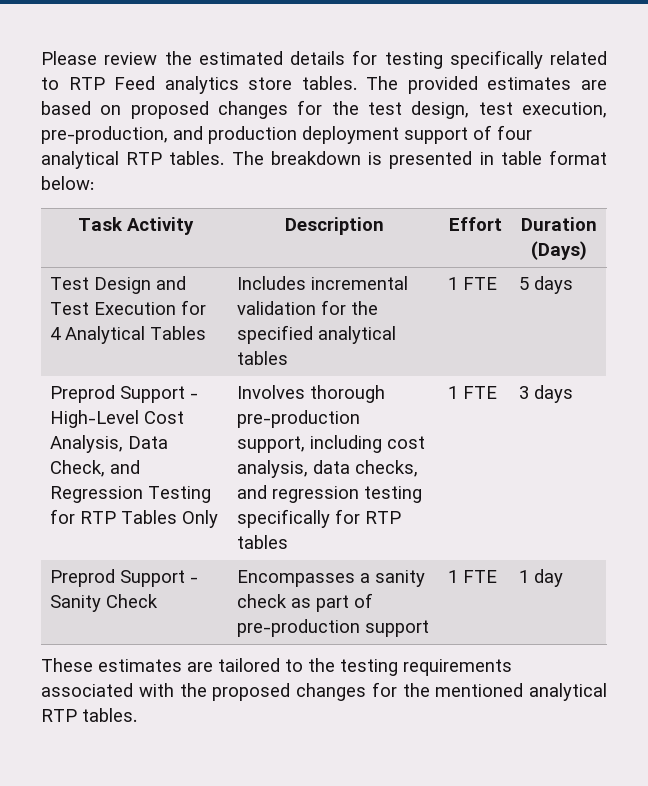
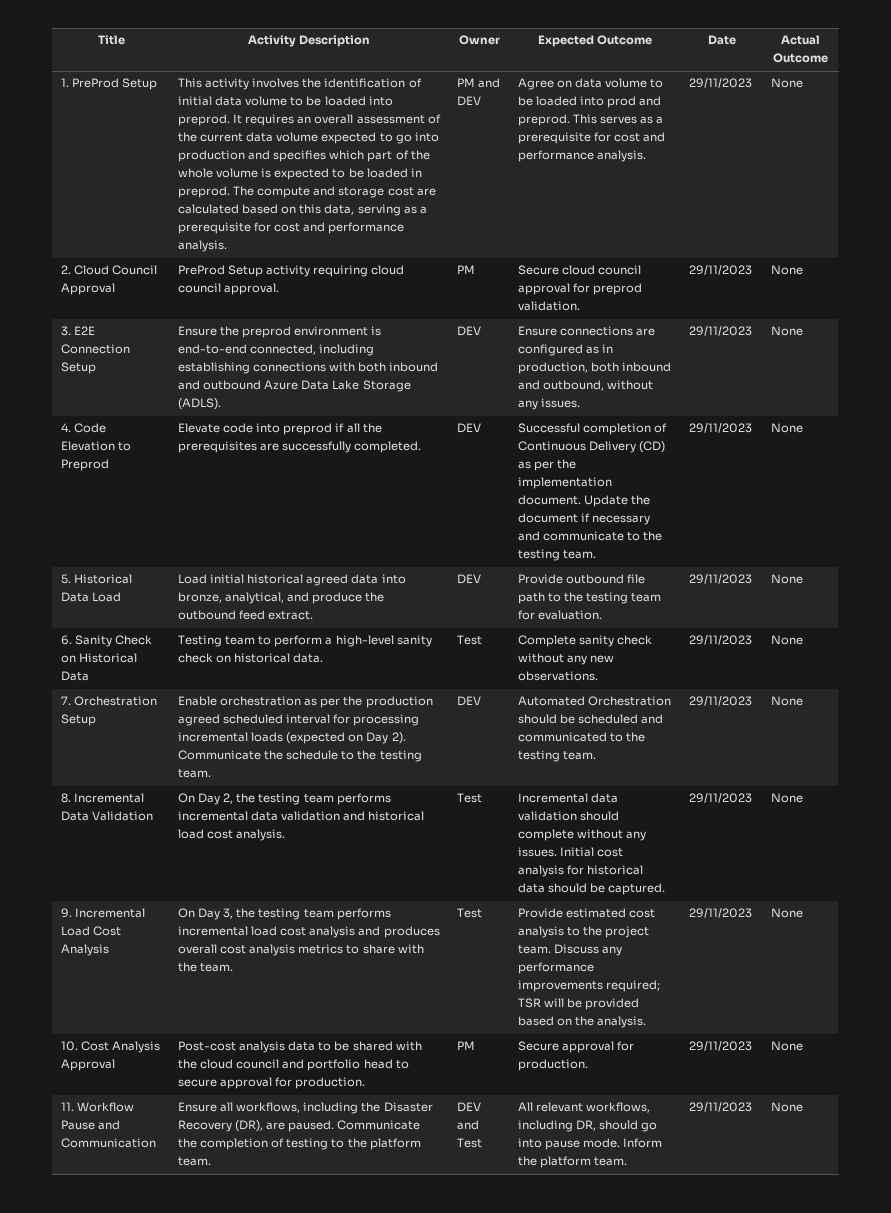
- Please review the estimated details for testing specifically related to RTP Feed analytics store tables. The provided estimates are based on proposed changes for the test design, test execution, pre-production, and production deployment support of four analytical RTP tables. The breakdown is presented in table format below:
- Task Activity | Description | Effort | Duration (Days)
- Test Design and Test Execution for 4 Analytical Tables | Includes incremental validation for the specified analytical tables | 1 FTE | 5 days
- Preprod Support - High-Level Cost Analysis, Data Check, and Regression Testing for RTP Tables Only | Involves thorough pre-production support, including cost analysis, data checks, and regression testing specifically for RTP tables | 1 FTE | 3 days
- Preprod Support - Sanity Check | Encompasses a sanity check as part of pre-production support | 1 FTE | 1 day
- These estimates are tailored to the testing requirements associated with the proposed changes for the mentioned analytical RTP tables.
+ Title | Activity Description | Owner | Expected Outcome | Date | Actual Outcome
+ 1. PreProd Setup | This activity involves the identification of initial data volume to be loaded into preprod. It requires an overall assessment of the current data volume expected to go into production and specifies which part of the whole volume is expected to be loaded in preprod. The compute and storage cost are calculated based on this data, serving as a prerequisite for cost and performance analysis. | PM and DEV | Agree on data volume to be loaded into prod and preprod. This serves as a prerequisite for cost and performance analysis. | 29/11/2023 | None
+ 2. Cloud Council Approval | PreProd Setup activity requiring cloud council approval. | PM | Secure cloud council approval for preprod validation. | 29/11/2023 | None
+ 3. E2E Connection Setup | Ensure the preprod environment is end-to-end connected, including establishing connections with both inbound and outbound Azure Data Lake Storage (ADLS). | DEV | Ensure connections are configured as in production, both inbound and outbound, without any issues. | 29/11/2023 | None
+ 4. Code Elevation to Preprod | Elevate code into preprod if all the prerequisites are successfully completed. | DEV | Successful completion of Continuous Delivery (CD) as per the implementation document. Update the document if necessary and communicate to the testing team. | 29/11/2023 | None
+ 5. Historical Data Load | Load initial historical agreed data into bronze, analytical, and produce the outbound feed extract. | DEV | Provide outbound file path to the testing team for evaluation. | 29/11/2023 | None
+ 6. Sanity Check on Historical Data | Testing team to perform a high-level sanity check on historical data. | Test | Complete sanity check without any new observations. | 29/11/2023 | None
+ 7. Orchestration Setup | Enable orchestration as per the production agreed scheduled interval for processing incremental loads (expected on Day 2). Communicate the schedule to the testing team. | DEV | Automated Orchestration should be scheduled and communicated to the testing team. | 29/11/2023 | None
+ 8. Incremental Data Validation | On Day 2, the testing team performs incremental data validation and historical load cost analysis. | Test | Incremental data validation should complete without any issues. Initial cost analysis for historical data should be captured. | 29/11/2023 | None
+ 9. Incremental Load Cost Analysis | On Day 3, the testing team performs incremental load cost analysis and produces overall cost analysis metrics to share with the team. | Test | Provide estimated cost analysis to the project team. Discuss any performance improvements required; TSR will be provided based on the analysis. | 29/11/2023 | None
+ 10. Cost Analysis Approval | Post-cost analysis data to be shared with the cloud council and portfolio head to secure approval for production. | PM | Secure approval for production. | 29/11/2023 | None
+ 11. Workflow Pause and Communication | Ensure all workflows, including the Disaster Recovery (DR), are paused. Communicate the completion of testing to the platform team. | DEV and Test | All relevant workflows, including DR, should go into pause mode. Inform the platform team. | 29/11/2023 | None

